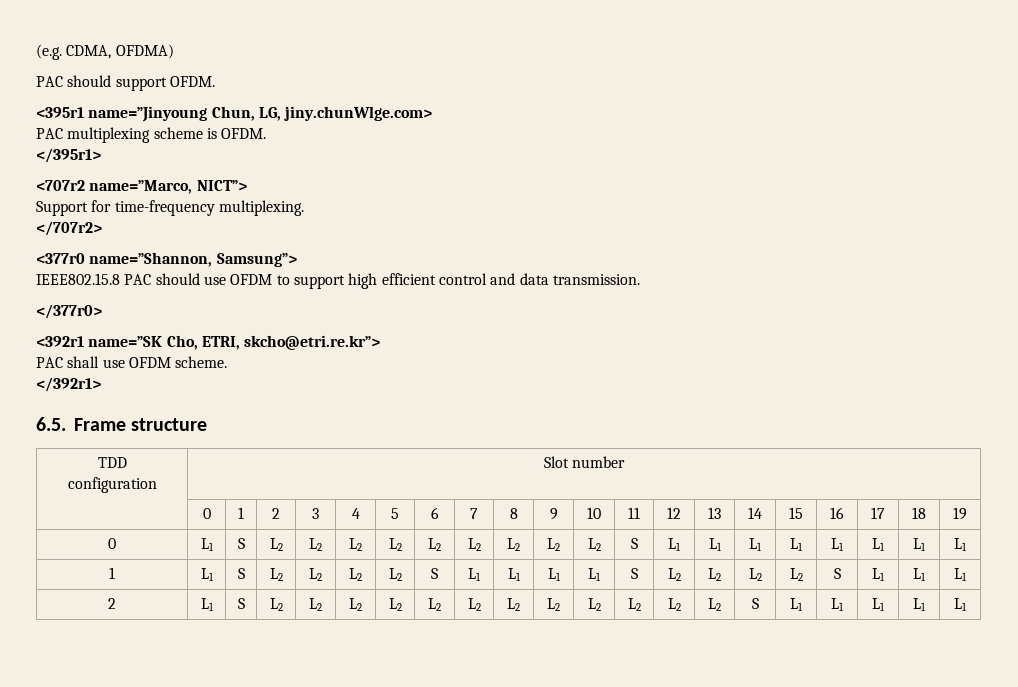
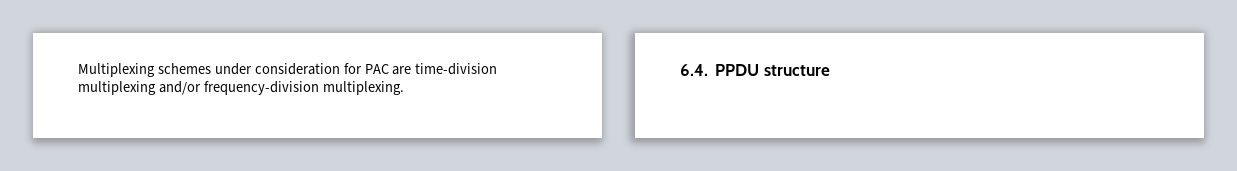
- (e.g. CDMA, OFDMA)
- PAC should support OFDM.
- <395r1 name=”Jinyoung Chun, LG, jiny.chunWlge.com>
- PAC multiplexing scheme is OFDM.
- </395r1>
- <707r2 name=”Marco, NICT”>
- Support for time-frequency multiplexing.
- </707r2>
- <377r0 name=”Shannon, Samsung”>
- IEEE802.15.8 PAC should use OFDM to support high efficient control and data transmission.
- </377r0>
- <392r1 name=”SK Cho, ETRI, skcho@etri.re.kr”>
- PAC shall use OFDM scheme.
- </392r1>
- 6.5. Frame structure
- TDD
- configuration | Slot number
- | 0 | 1 | 2 | 3 | 4 | 5 | 6 | 7 | 8 | 9 | 10 | 11 | 12 | 13 | 14 | 15 | 16 | 17 | 18 | 19
- 0 | L1 | S | L2 | L2 | L2 | L2 | L2 | L2 | L2 | L2 | L2 | S | L1 | L1 | L1 | L1 | L1 | L1 | L1 | L1
- 1 | L1 | S | L2 | L2 | L2 | L2 | S | L1 | L1 | L1 | L1 | S | L2 | L2 | L2 | L2 | S | L1 | L1 | L1
- 2 | L1 | S | L2 | L2 | L2 | L2 | L2 | L2 | L2 | L2 | L2 | L2 | L2 | L2 | S | L1 | L1 | L1 | L1 | L1
+ Multiplexing schemes under consideration for PAC are time-division multiplexing and/or frequency-division multiplexing.
+ 6.4. PPDU structure

